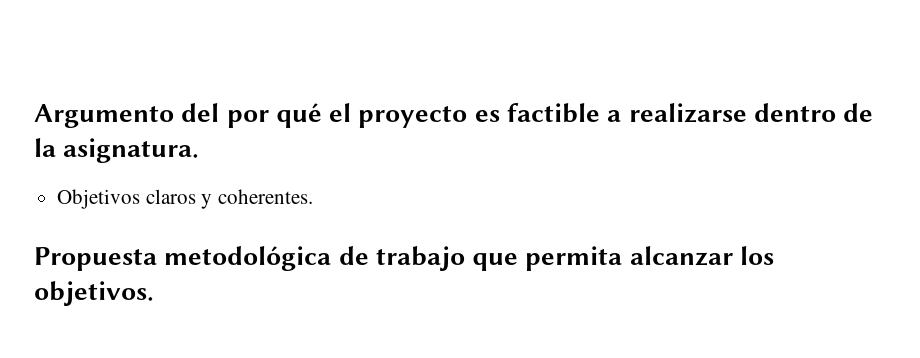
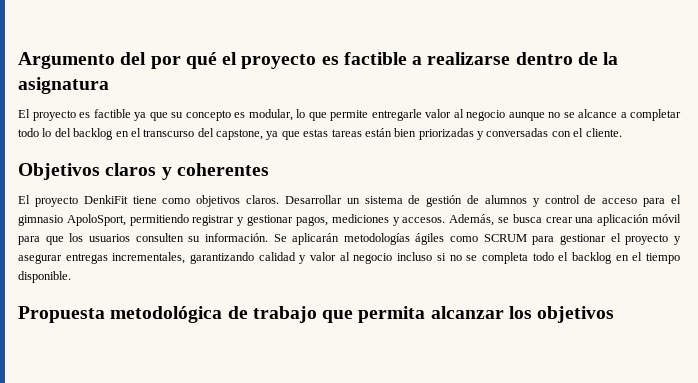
- Argumento del por qué el proyecto es factible a realizarse dentro de la asignatura.
- Objetivos claros y coherentes.
+ Argumento del por qué el proyecto es factible a realizarse dentro de la asignatura
+ El proyecto es factible ya que su concepto es modular, lo que permite entregarle valor al negocio aunque no se alcance a completar todo lo del backlog en el transcurso del capstone, ya que estas tareas están bien priorizadas y conversadas con el cliente.
+ Objetivos claros y coherentes
+ El proyecto DenkiFit tiene como objetivos claros. Desarrollar un sistema de gestión de alumnos y control de acceso para el gimnasio ApoloSport, permitiendo registrar y gestionar pagos, mediciones y accesos. Además, se busca crear una aplicación móvil para que los usuarios consulten su información. Se aplicarán metodologías ágiles como SCRUM para gestionar el proyecto y asegurar entregas incrementales, garantizando calidad y valor al negocio incluso si no se completa todo el backlog en el tiempo disponible.
- Propuesta metodológica de trabajo que permita alcanzar los objetivos.
+ Propuesta metodológica de trabajo que permita alcanzar los objetivos

